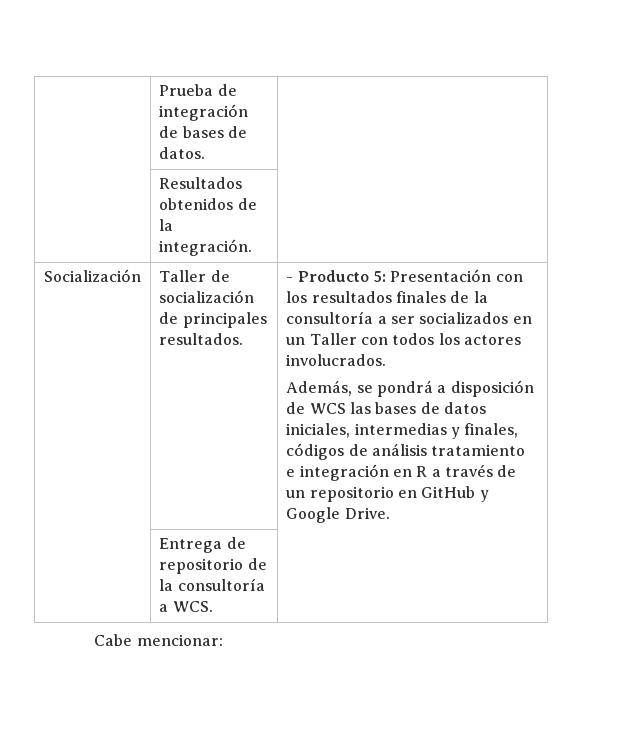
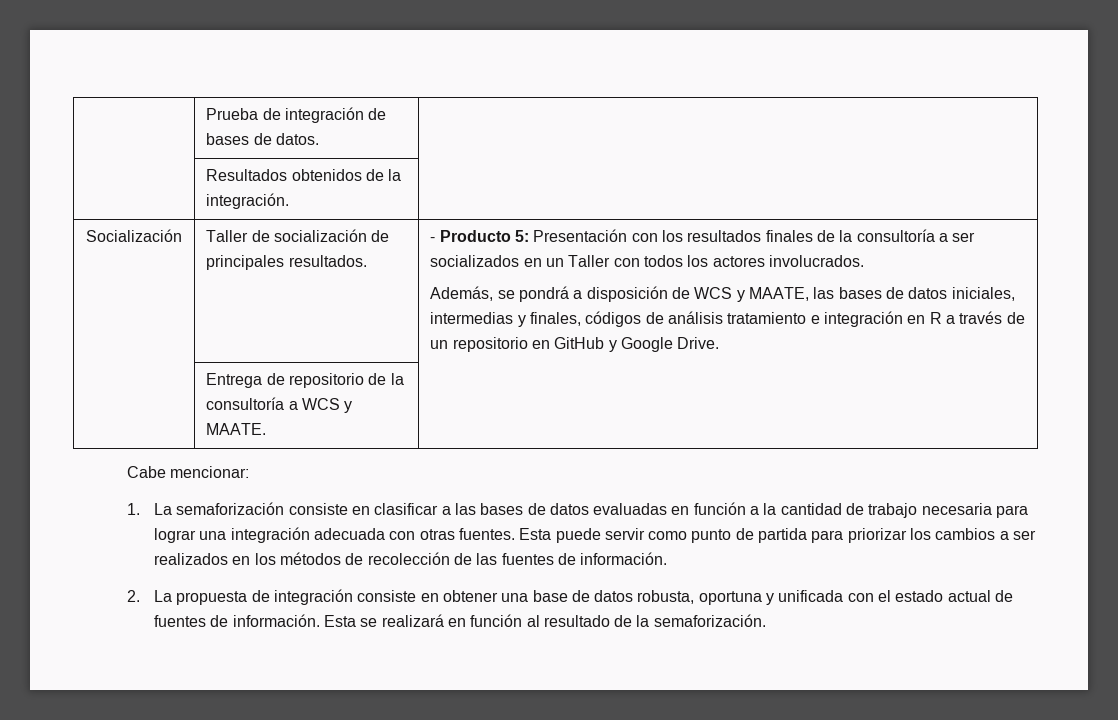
- Además, se pondrá a disposición de WCS las bases de datos iniciales, intermedias y finales, códigos de análisis tratamiento e integración en R a través de un repositorio en GitHub y Google Drive.
+ Además, se pondrá a disposición de WCS y MAATE, las bases de datos iniciales, intermedias y finales, códigos de análisis tratamiento e integración en R a través de un repositorio en GitHub y Google Drive.
- | Entrega de repositorio de la consultoría a WCS. |
+ | Entrega de repositorio de la consultoría a WCS y MAATE. |
+ 1. La semaforización consiste en clasificar a las bases de datos evaluadas en función a la cantidad de trabajo necesaria para lograr una integración adecuada con otras fuentes. Esta puede servir como punto de partida para priorizar los cambios a ser realizados en los métodos de recolección de las fuentes de información.
+ 2. La propuesta de integración consiste en obtener una base de datos robusta, oportuna y unificada con el estado actual de fuentes de información. Esta se realizará en función al resultado de la semaforización.

